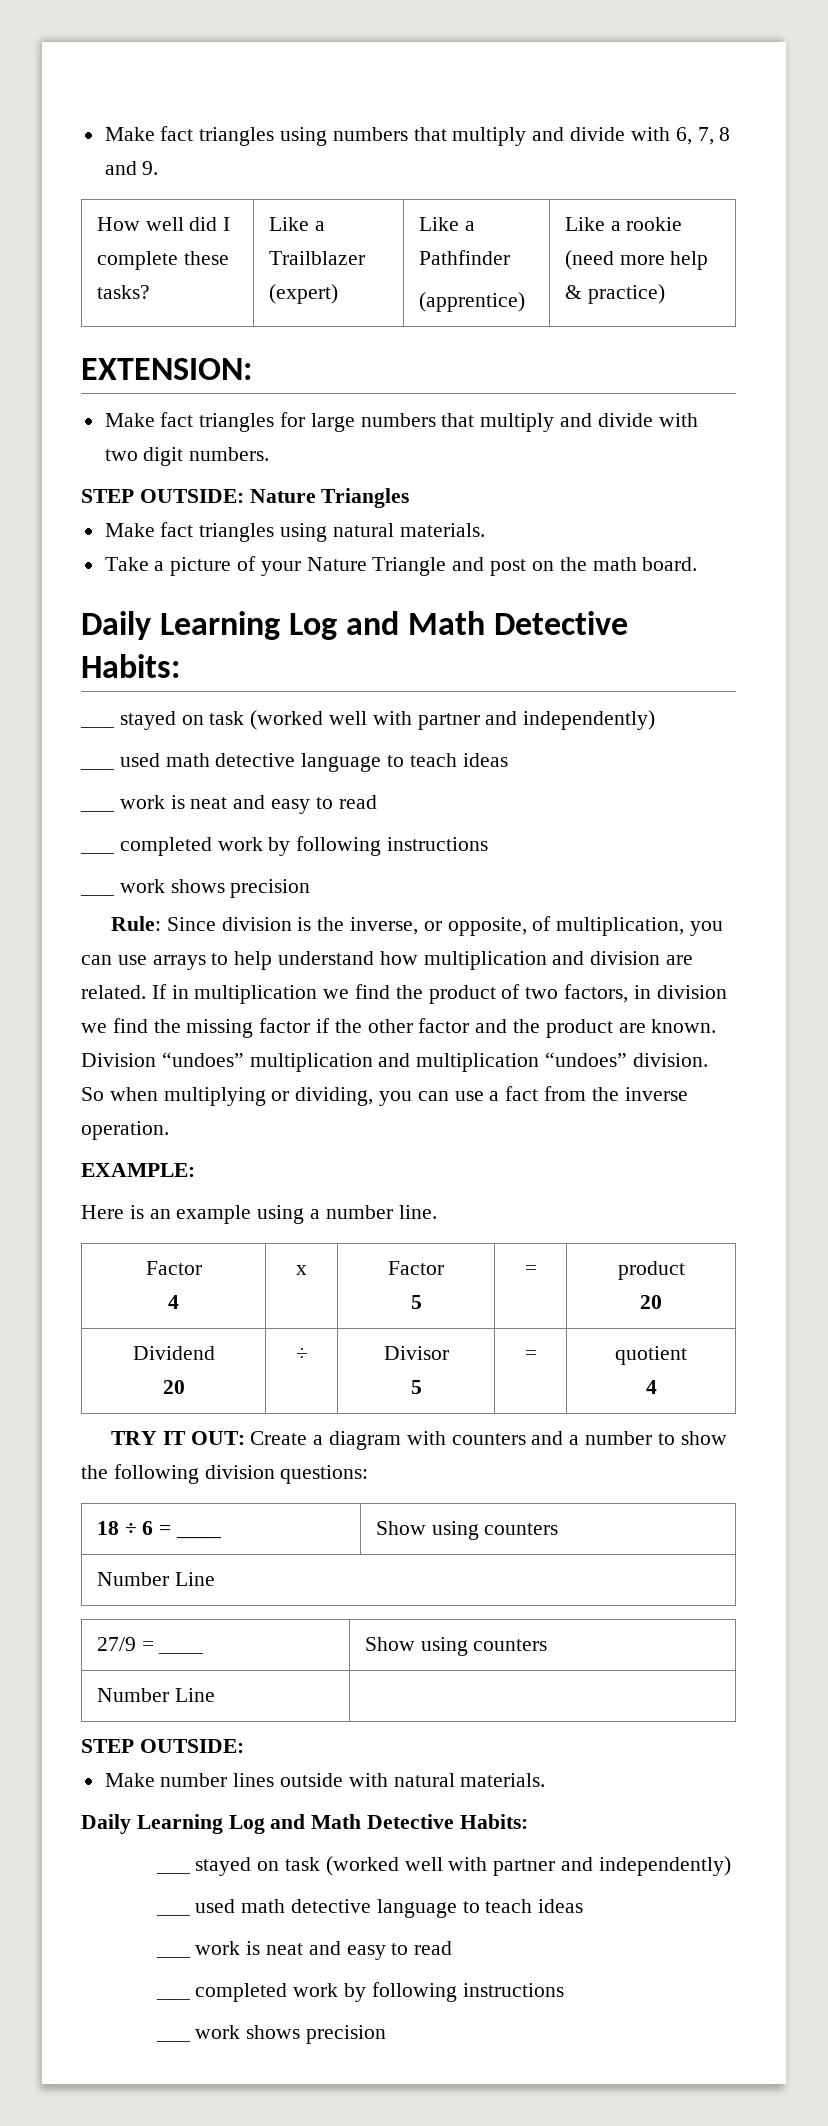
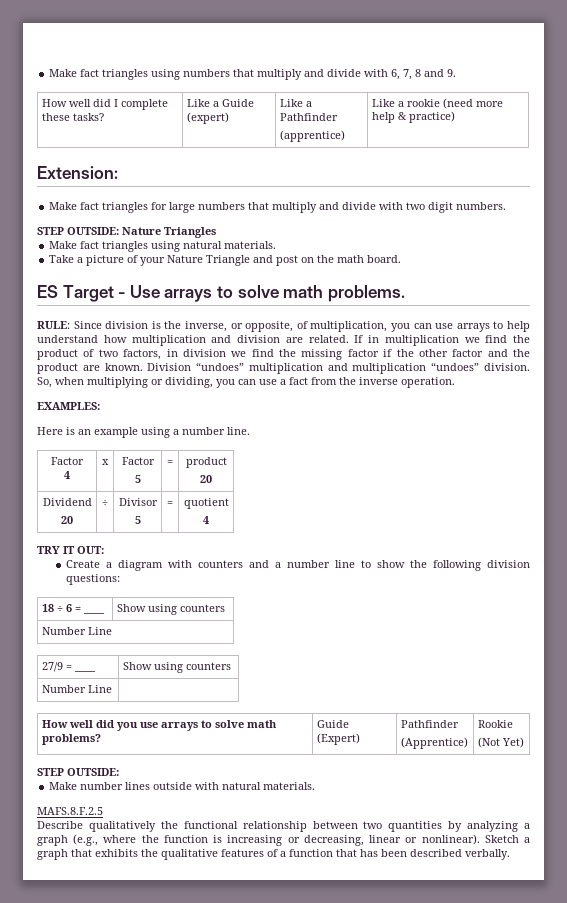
- How well did I complete these tasks? | Like a Trailblazer (expert) | Like a Pathfinder
+ How well did I complete these tasks? | Like a Guide (expert) | Like a Pathfinder
- EXTENSION:
+ Extension:
  Take a picture of your Nature Triangle and post on the math board.
- Daily Learning Log and Math Detective Habits:
- ___ stayed on task (worked well with partner and independently)
- ___ used math detective language to teach ideas
- ___ work is neat and easy to read
- ___ completed work by following instructions
- ___ work shows precision
- Rule: Since division is the inverse, or opposite, of multiplication, you can use arrays to help understand how multiplication and division are related.
+ ES Target - Use arrays to solve math problems.
+ RULE: Since division is the inverse, or opposite, of multiplication, you can use arrays to help understand how multiplication and division are related.
- So when multiplying or dividing, you can use a fact from the inverse operation.
+ So, when multiplying or dividing, you can use a fact from the inverse operation.
- EXAMPLE:
+ EXAMPLES:
- TRY IT OUT: Create a diagram with counters and a number to show the following division questions:
+ TRY IT OUT:
+ Create a diagram with counters and a number line to show the following division questions:
+ How well did you use arrays to solve math problems? | Guide (Expert) | Pathfinder
+ (Apprentice) | Rookie
+ (Not Yet)
  Make number lines outside with natural materials.
- Daily Learning Log and Math Detective Habits:
- ___ stayed on task (worked well with partner and independently)
- ___ used math detective language to teach ideas
- ___ work is neat and easy to read
- ___ completed work by following instructions
- ___ work shows precision
+ MAFS.8.F.2.5
+ Describe qualitatively the functional relationship between two quantities by analyzing a graph (e.g., where the function is increasing or decreasing, linear or nonlinear). Sketch a graph that exhibits the qualitative features of a function that has been described verbally.

